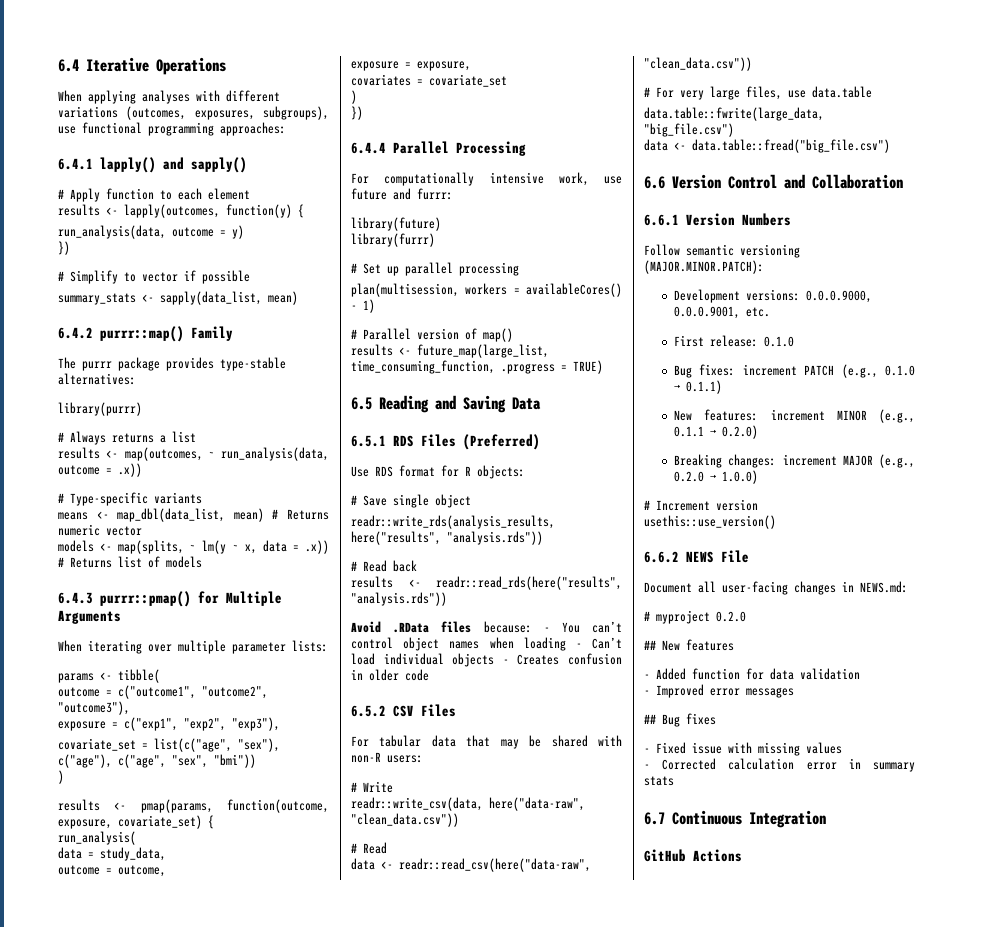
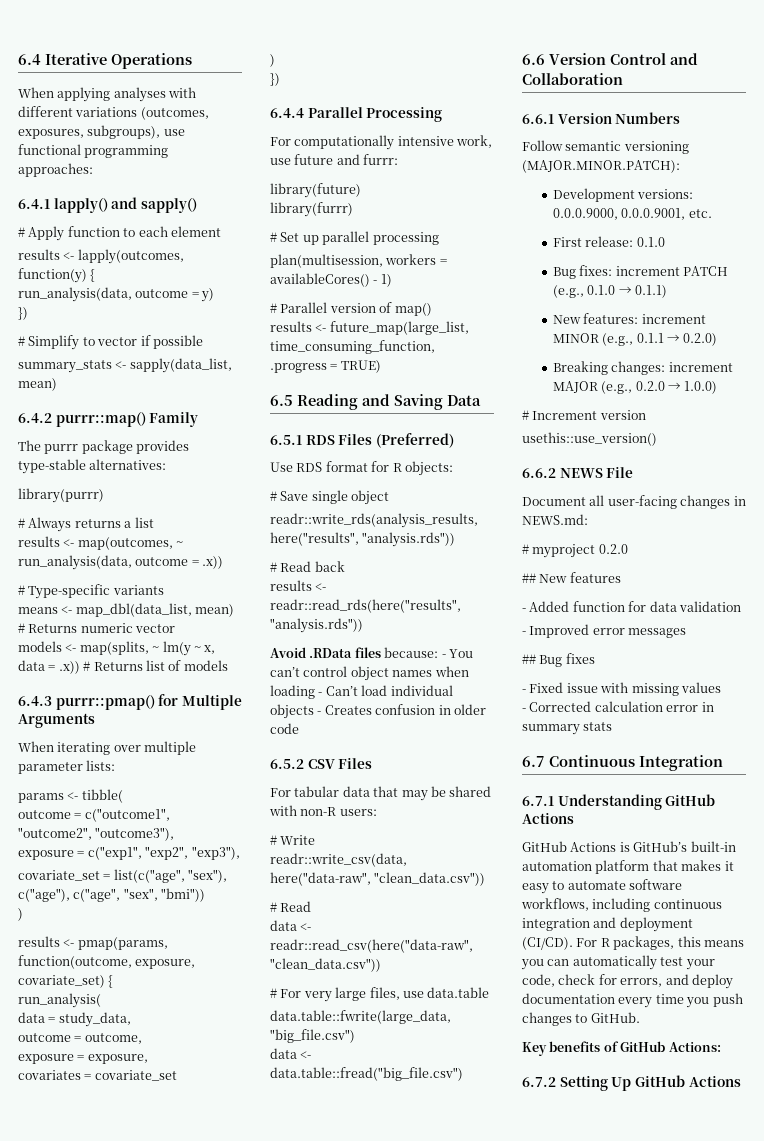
- GitHub Actions
+ 6.7.1 Understanding GitHub Actions
+ GitHub Actions is GitHub’s built-in automation platform that makes it easy to automate software workflows, including continuous integration and deployment (CI/CD). For R packages, this means you can automatically test your code, check for errors, and deploy documentation every time you push changes to GitHub.
+ Key benefits of GitHub Actions:
+ 6.7.2 Setting Up GitHub Actions

